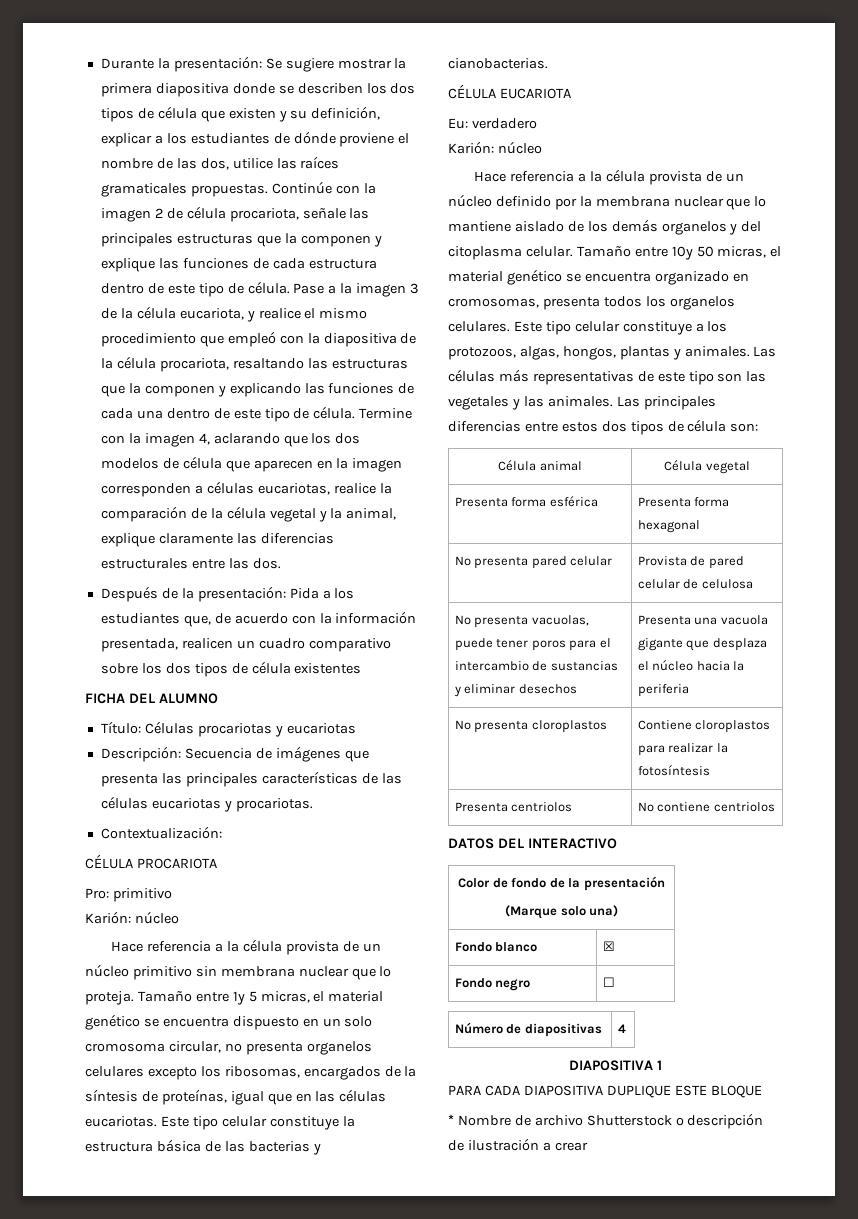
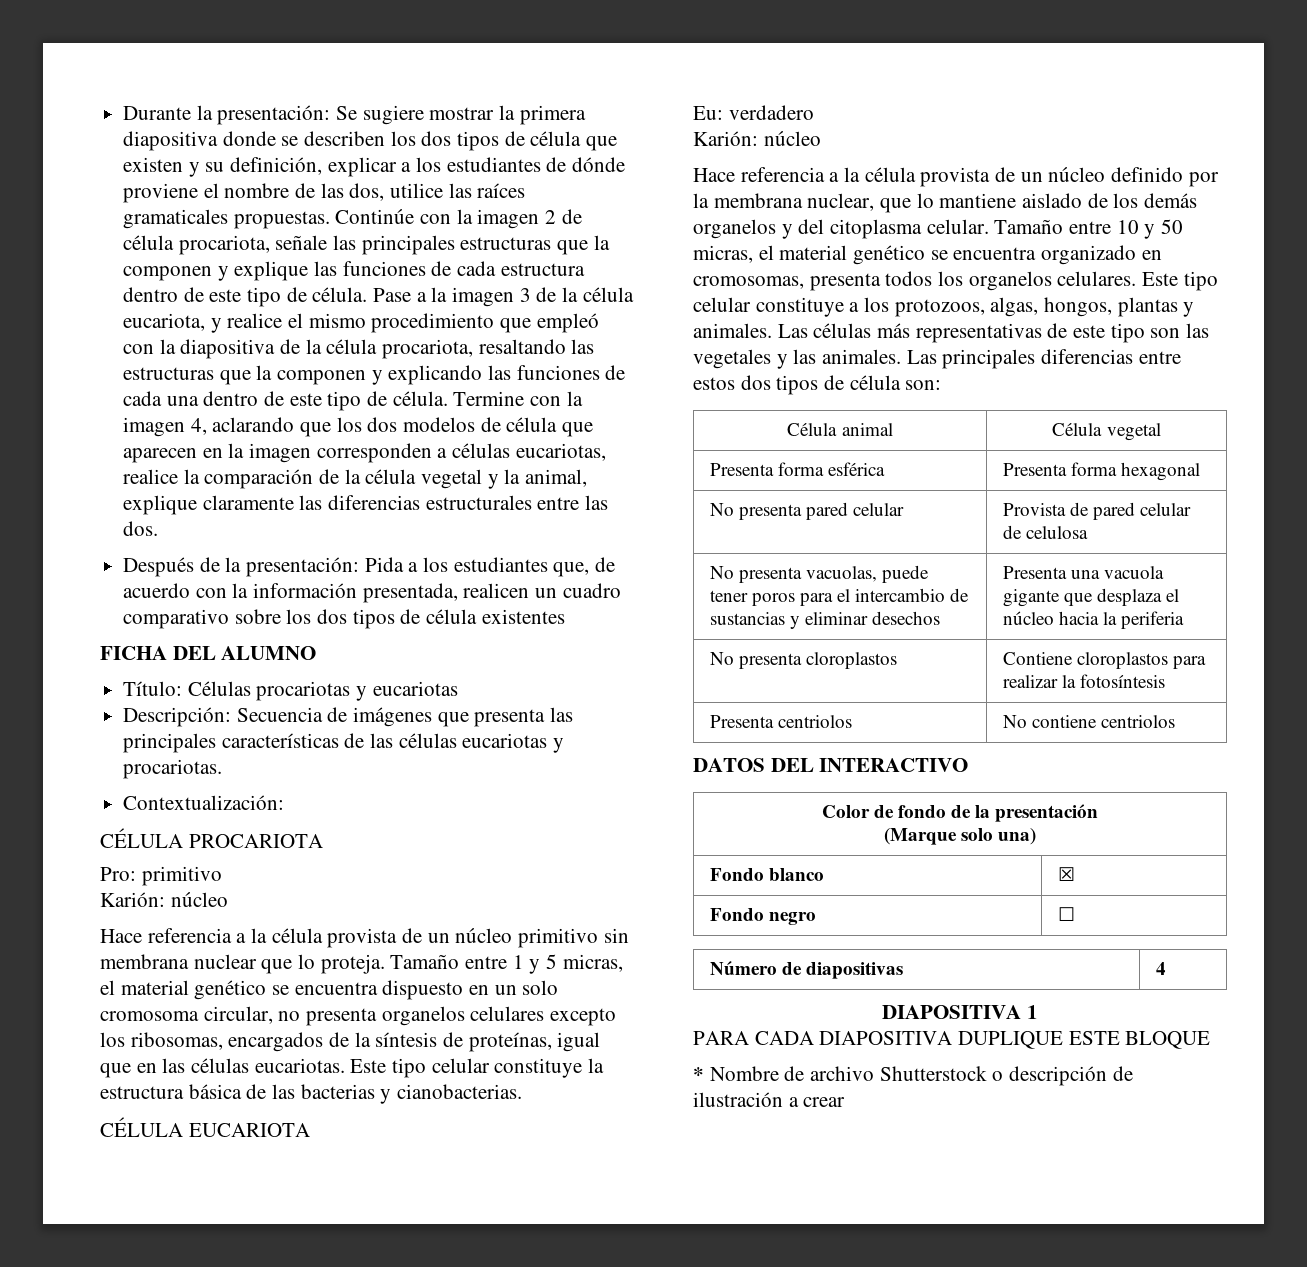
- Tamaño entre 1y 5 micras, el material genético se encuentra dispuesto en un solo cromosoma circular, no presenta organelos celulares excepto los ribosomas, encargados de la síntesis de proteínas, igual que en las células eucariotas.
+ Tamaño entre 1 y 5 micras, el material genético se encuentra dispuesto en un solo cromosoma circular, no presenta organelos celulares excepto los ribosomas, encargados de la síntesis de proteínas, igual que en las células eucariotas.
- Hace referencia a la célula provista de un núcleo definido por la membrana nuclear que lo mantiene aislado de los demás organelos y del citoplasma celular.
+ Hace referencia a la célula provista de un núcleo definido por la membrana nuclear, que lo mantiene aislado de los demás organelos y del citoplasma celular.
- Tamaño entre 10y 50 micras, el material genético se encuentra organizado en cromosomas, presenta todos los organelos celulares.
+ Tamaño entre 10 y 50 micras, el material genético se encuentra organizado en cromosomas, presenta todos los organelos celulares.

